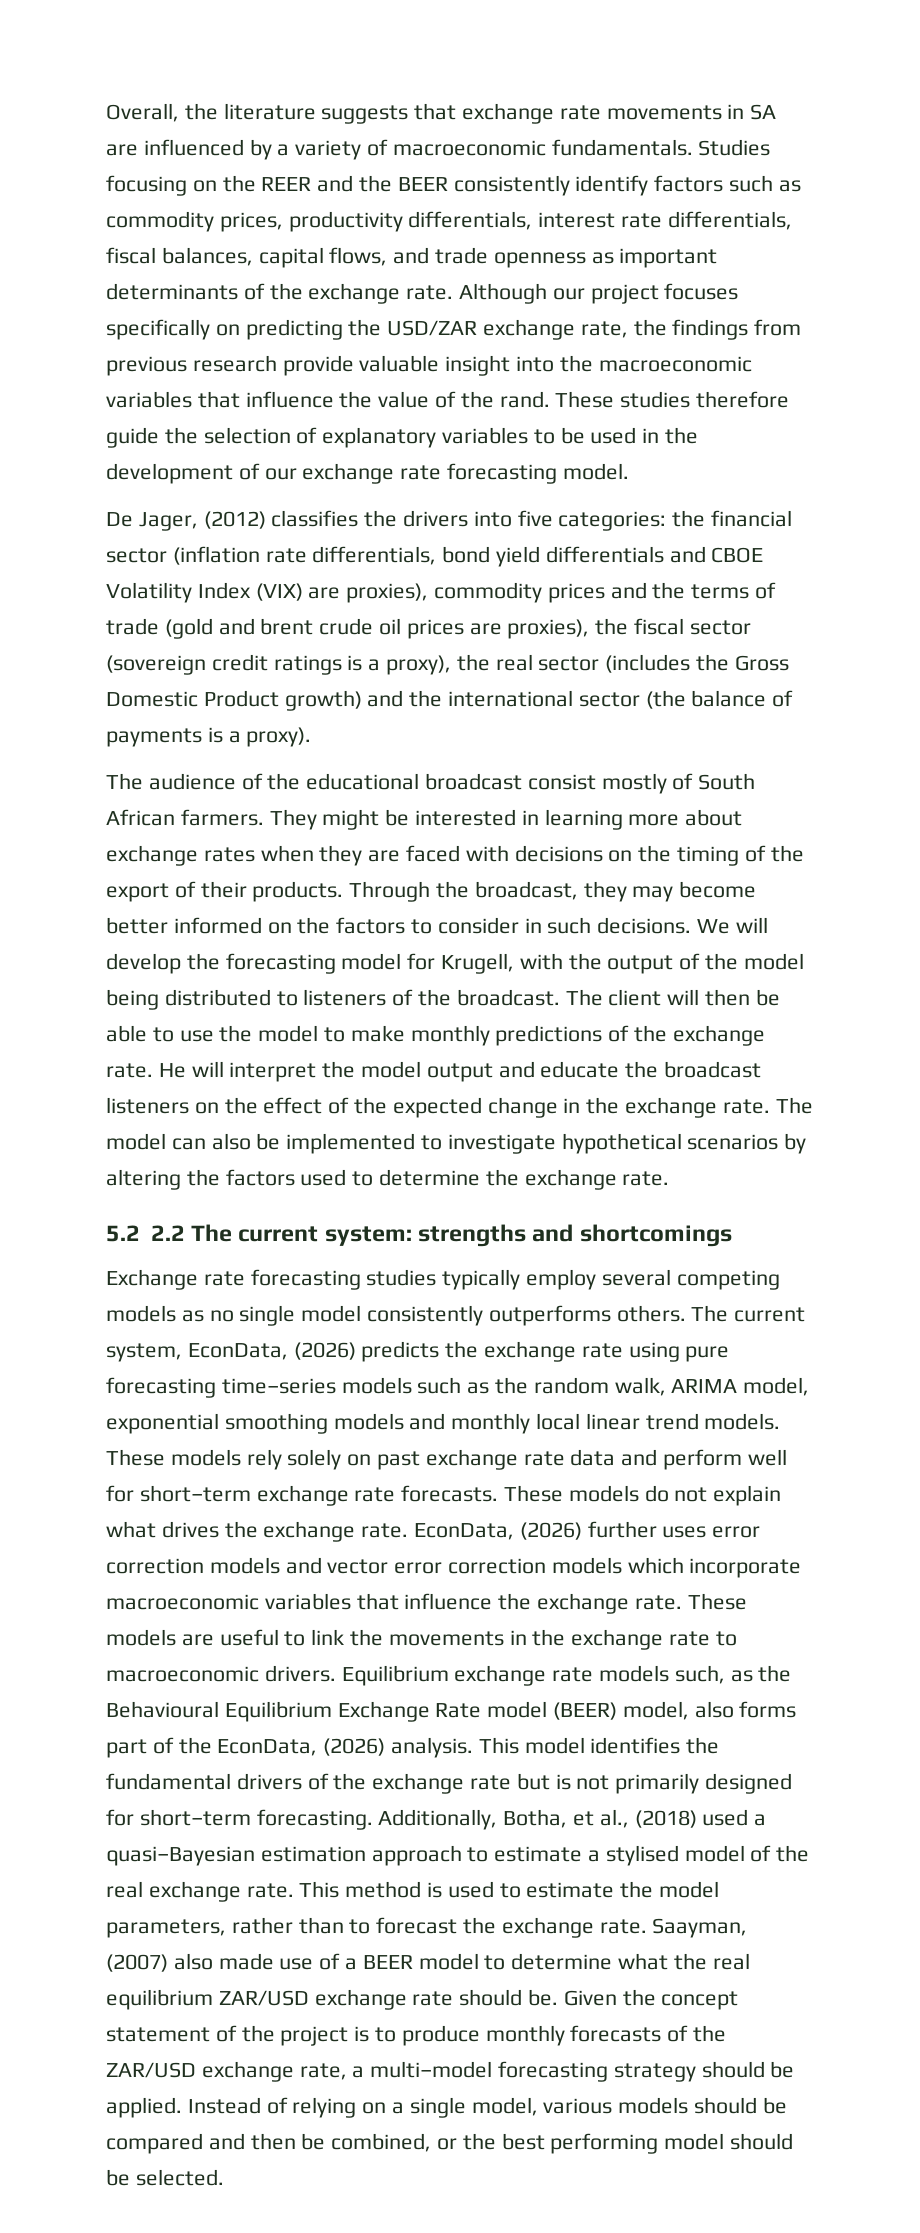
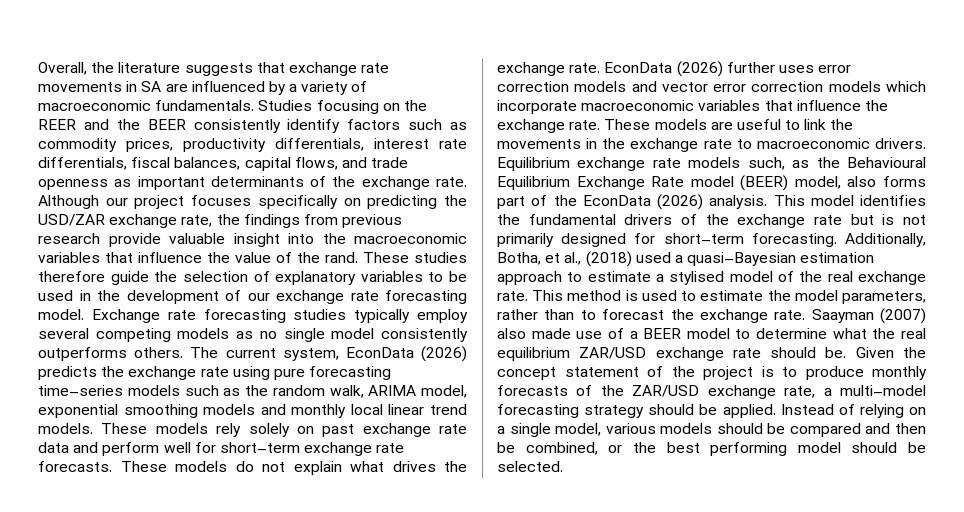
- These studies therefore guide the selection of explanatory variables to be used in the development of our exchange rate forecasting model.
- De Jager, (2012) classifies the drivers into five categories: the financial sector (inflation rate differentials, bond yield differentials and CBOE Volatility Index (VIX) are proxies), commodity prices and the terms of trade (gold and brent crude oil prices are proxies), the fiscal sector (sovereign credit ratings is a proxy), the real sector (includes the Gross Domestic Product growth) and the international sector (the balance of payments is a proxy).
- The audience of the educational broadcast consist mostly of South African farmers. They might be interested in learning more about exchange rates when they are faced with decisions on the timing of the export of their products. Through the broadcast, they may become better informed on the factors to consider in such decisions. We will develop the forecasting model for Krugell, with the output of the model being distributed to listeners of the broadcast. The client will then be able to use the model to make monthly predictions of the exchange rate. He will interpret the model output and educate the broadcast listeners on the effect of the expected change in the exchange rate. The model can also be implemented to investigate hypothetical scenarios by altering the factors used to determine the exchange rate.
- 5.2 2.2 The current system: strengths and shortcomings
- Exchange rate forecasting studies typically employ several competing models as no single model consistently outperforms others.
+ These studies therefore guide the selection of explanatory variables to be used in the development of our exchange rate forecasting model. Exchange rate forecasting studies typically employ several competing models as no single model consistently outperforms others.
- The current system, EconData, (2026) predicts the exchange rate using pure forecasting time–series models such as the random walk, ARIMA model, exponential smoothing models and monthly local linear trend models.
+ The current system, EconData (2026) predicts the exchange rate using pure forecasting time–series models such as the random walk, ARIMA model, exponential smoothing models and monthly local linear trend models.
- EconData, (2026) further uses error correction models and vector error correction models which incorporate macroeconomic variables that influence the exchange rate.
+ EconData (2026) further uses error correction models and vector error correction models which incorporate macroeconomic variables that influence the exchange rate.
- Equilibrium exchange rate models such, as the Behavioural Equilibrium Exchange Rate model (BEER) model, also forms part of the EconData, (2026) analysis.
+ Equilibrium exchange rate models such, as the Behavioural Equilibrium Exchange Rate model (BEER) model, also forms part of the EconData (2026) analysis.
- Saayman, (2007) also made use of a BEER model to determine what the real equilibrium ZAR/USD exchange rate should be.
+ Saayman (2007) also made use of a BEER model to determine what the real equilibrium ZAR/USD exchange rate should be.

